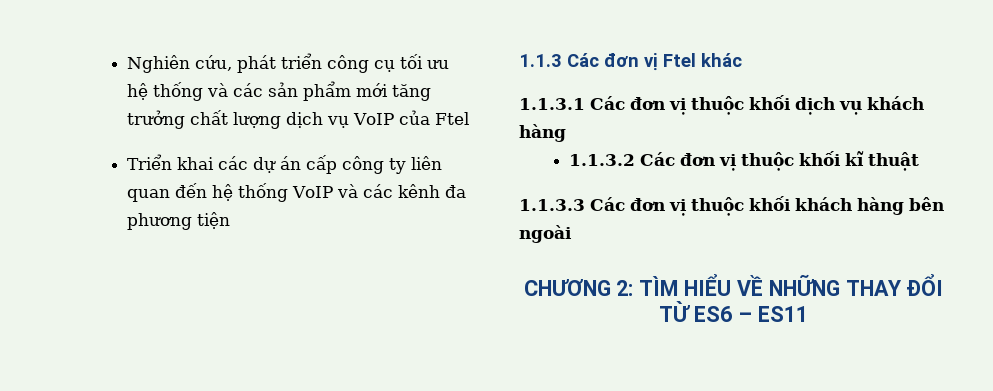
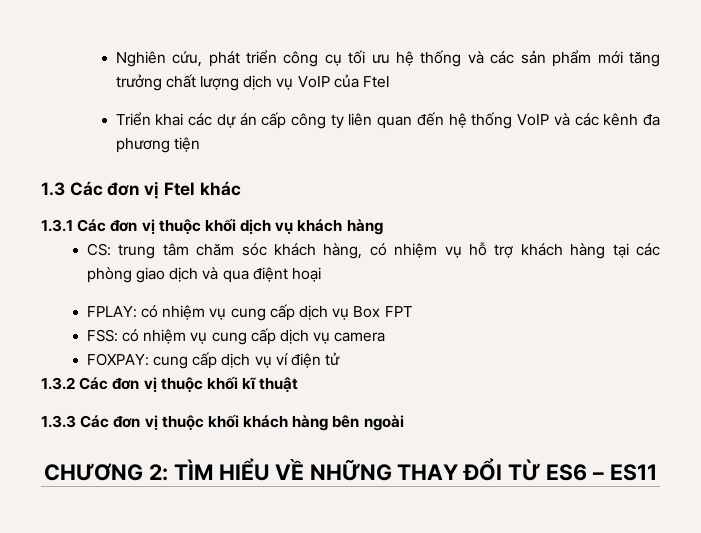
- 1.1.3 Các đơn vị Ftel khác
+ 1.3 Các đơn vị Ftel khác
- 1.1.3.1 Các đơn vị thuộc khối dịch vụ khách hàng
+ 1.3.1 Các đơn vị thuộc khối dịch vụ khách hàng
- 1.1.3.2 Các đơn vị thuộc khối kĩ thuật
+ CS: trung tâm chăm sóc khách hàng, có nhiệm vụ hỗ trợ khách hàng tại các phòng giao dịch và qua điệnt hoại
+ FPLAY: có nhiệm vụ cung cấp dịch vụ Box FPT
+ FSS: có nhiệm vụ cung cấp dịch vụ camera
+ FOXPAY: cung cấp dịch vụ ví điện tử
+ 1.3.2 Các đơn vị thuộc khối kĩ thuật
- 1.1.3.3 Các đơn vị thuộc khối khách hàng bên ngoài
+ 1.3.3 Các đơn vị thuộc khối khách hàng bên ngoài

